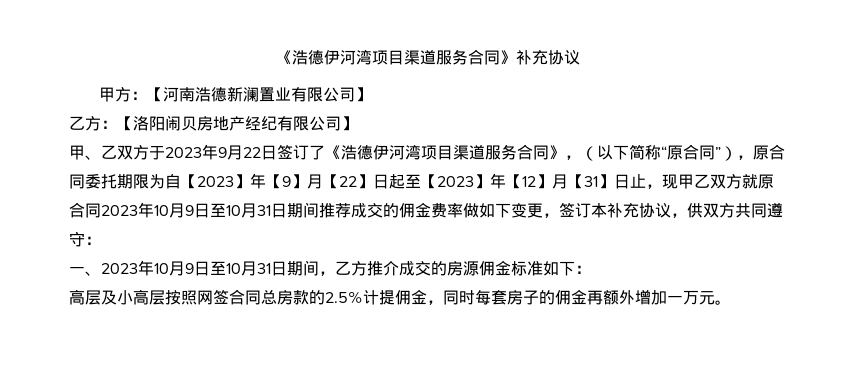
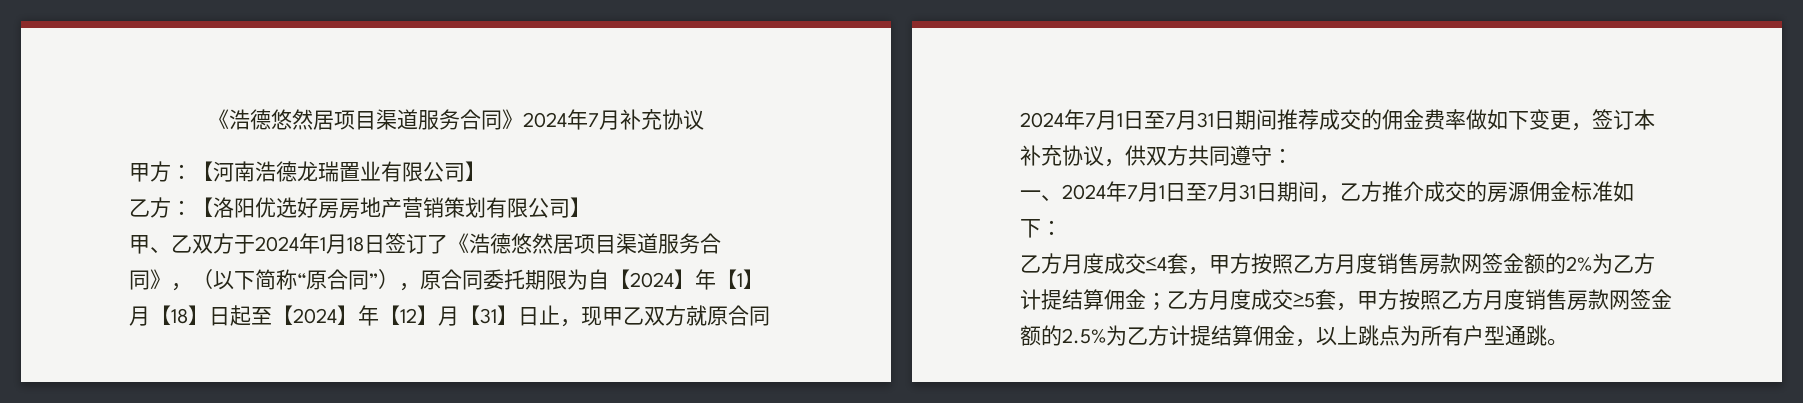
- 《浩德伊河湾项目渠道服务合同》补充协议
+ 《浩德悠然居项目渠道服务合同》2024年7月补充协议
- 甲方：【河南浩德新澜置业有限公司】
+ 甲方：【河南浩德龙瑞置业有限公司】
- 乙方：【洛阳闹贝房地产经纪有限公司】
+ 乙方：【洛阳优选好房房地产营销策划有限公司】
- 甲、乙双方于2023年9月22日签订了《浩德伊河湾项目渠道服务合同》，（以下简称“原合同”），原合同委托期限为自【2023】年【9】月【22】日起至【2023】年【12】月【31】日止，现甲乙双方就原合同2023年10月9日至10月31日期间推荐成交的佣金费率做如下变更，签订本补充协议，供双方共同遵守：
+ 甲、乙双方于2024年1月18日签订了《浩德悠然居项目渠道服务合同》，（以下简称“原合同”），原合同委托期限为自【2024】年【1】月【18】日起至【2024】年【12】月【31】日止，现甲乙双方就原合同2024年7月1日至7月31日期间推荐成交的佣金费率做如下变更，签订本补充协议，供双方共同遵守：
- 一、2023年10月9日至10月31日期间，乙方推介成交的房源佣金标准如下：
+ 一、2024年7月1日至7月31日期间，乙方推介成交的房源佣金标准如下：
- 高层及小高层按照网签合同总房款的2.5%计提佣金，同时每套房子的佣金再额外增加一万元。
+ 乙方月度成交≤4套，甲方按照乙方月度销售房款网签金额的2%为乙方计提结算佣金；乙方月度成交≥5套，甲方按照乙方月度销售房款网签金额的2.5%为乙方计提结算佣金，以上跳点为所有户型通跳。

